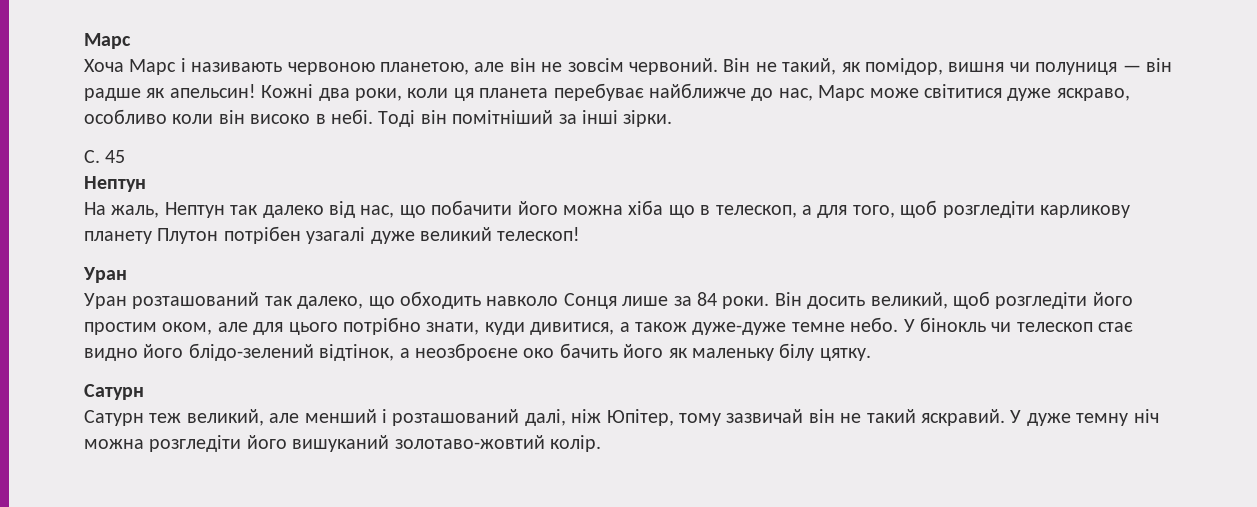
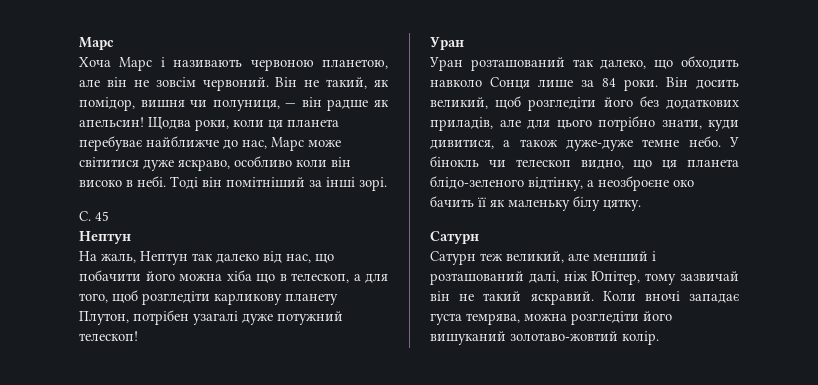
- Він не такий, як помідор, вишня чи полуниця — він радше як апельсин!
+ Він не такий, як помідор, вишня чи полуниця, — він радше як апельсин!
- Кожні два роки, коли ця планета перебуває найближче до нас, Марс може світитися дуже яскраво, особливо коли він високо в небі.
+ Щодва роки, коли ця планета перебуває найближче до нас, Марс може світитися дуже яскраво, особливо коли він високо в небі.
- Тоді він помітніший за інші зірки.
+ Тоді він помітніший за інші зорі.
- На жаль, Нептун так далеко від нас, що побачити його можна хіба що в телескоп, а для того, щоб розгледіти карликову планету Плутон потрібен узагалі дуже великий телескоп!
+ На жаль, Нептун так далеко від нас, що побачити його можна хіба що в телескоп, а для того, щоб розгледіти карликову планету Плутон, потрібен узагалі дуже потужний телескоп!
- Він досить великий, щоб розгледіти його простим оком, але для цього потрібно знати, куди дивитися, а також дуже-дуже темне небо.
+ Він досить великий, щоб розгледіти його без додаткових приладів, але для цього потрібно знати, куди дивитися, а також дуже-дуже темне небо.
- У бінокль чи телескоп стає видно його блідо-зелений відтінок, а неозброєне око бачить його як маленьку білу цятку.
+ У бінокль чи телескоп видно, що ця планета блідо-зеленого відтінку, а неозброєне око бачить її як маленьку білу цятку.
- У дуже темну ніч можна розгледіти його вишуканий золотаво-жовтий колір.
+ Коли вночі западає густа темрява, можна розгледіти його вишуканий золотаво-жовтий колір.

